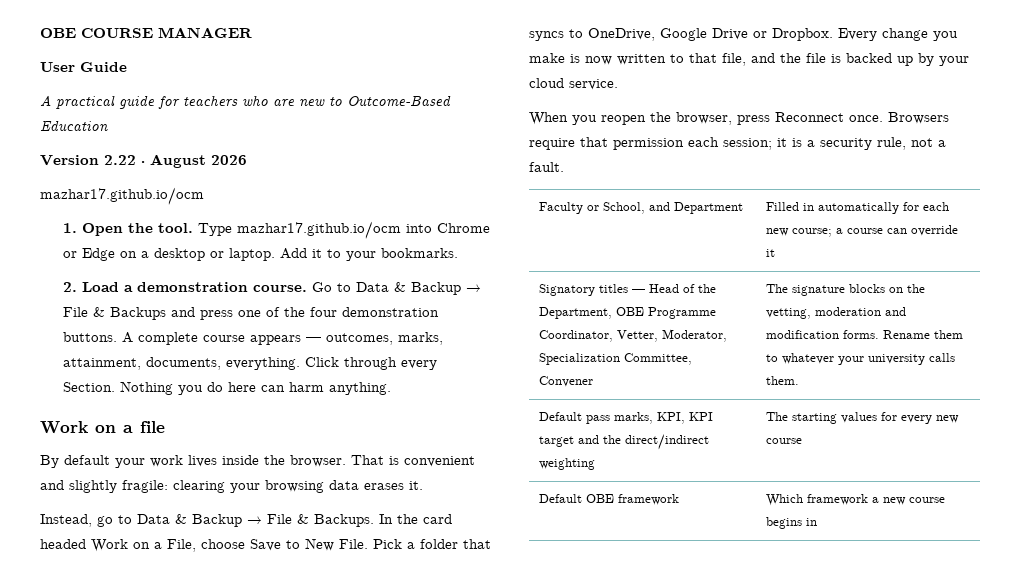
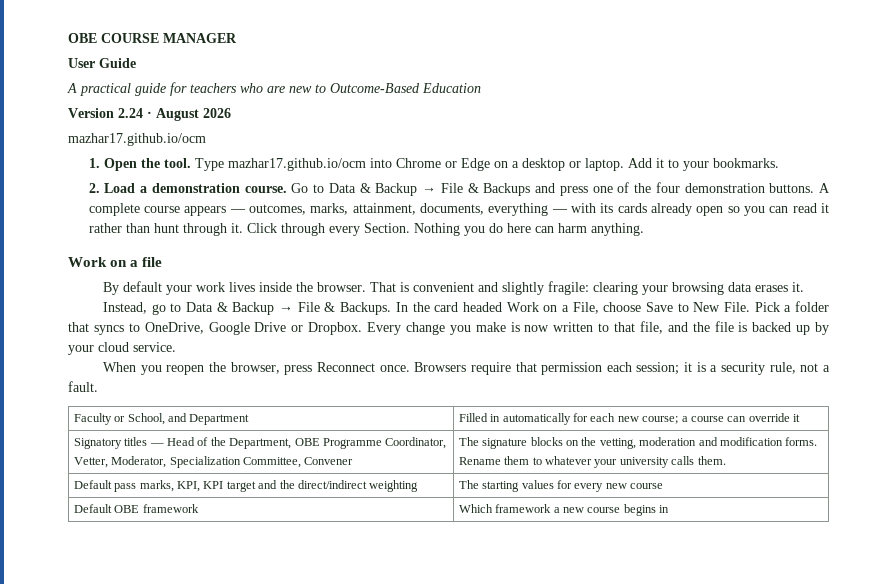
- Version 2.22 · August 2026
+ Version 2.24 · August 2026
- A complete course appears — outcomes, marks, attainment, documents, everything.
+ A complete course appears — outcomes, marks, attainment, documents, everything — with its cards already open so you can read it rather than hunt through it.

